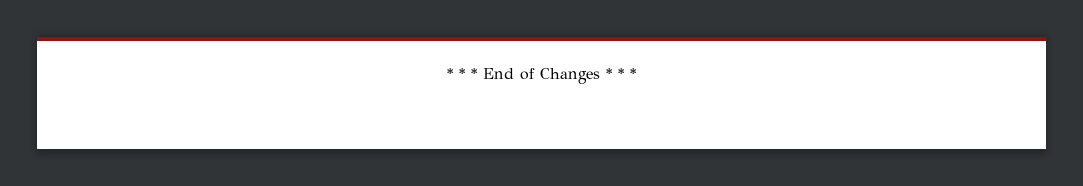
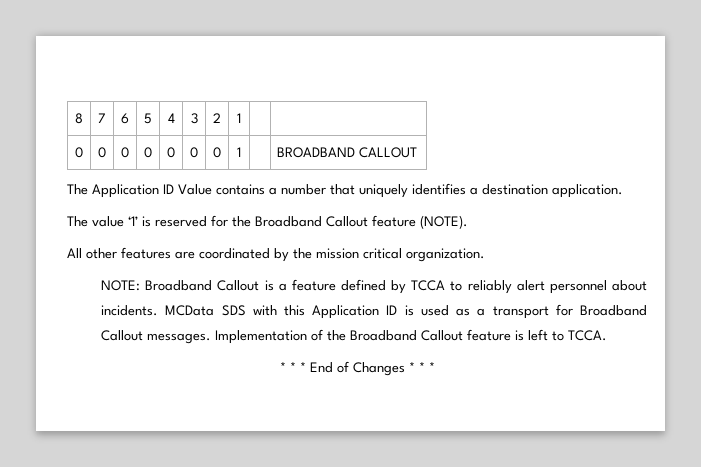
+ 8 | 7 | 6 | 5 | 4 | 3 | 2 | 1 | |
+ 0 | 0 | 0 | 0 | 0 | 0 | 0 | 1 | | BROADBAND CALLOUT
+ The Application ID Value contains a number that uniquely identifies a destination application.
+ The value ‘1’ is reserved for the Broadband Callout feature (NOTE).
+ All other features are coordinated by the mission critical organization.
+ NOTE: Broadband Callout is a feature defined by TCCA to reliably alert personnel about incidents. MCData SDS with this Application ID is used as a transport for Broadband Callout messages. Implementation of the Broadband Callout feature is left to TCCA.

